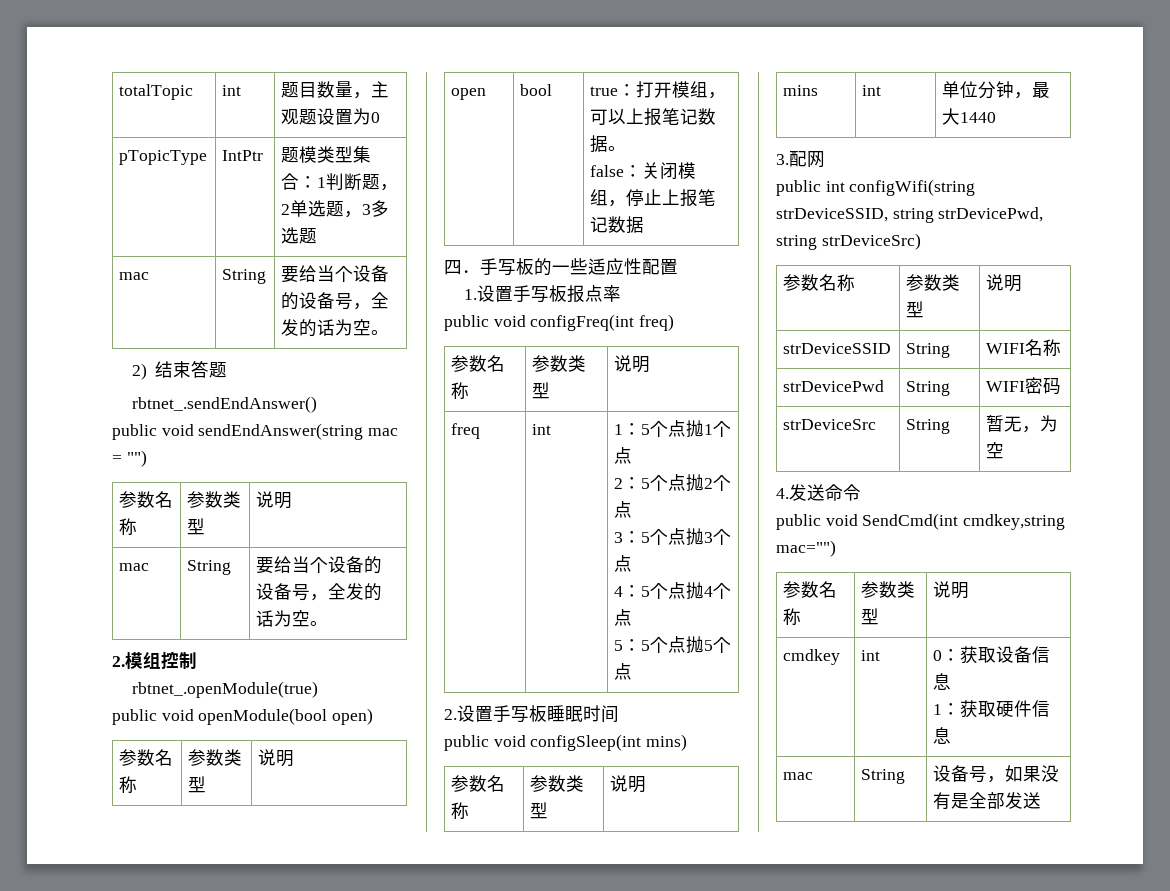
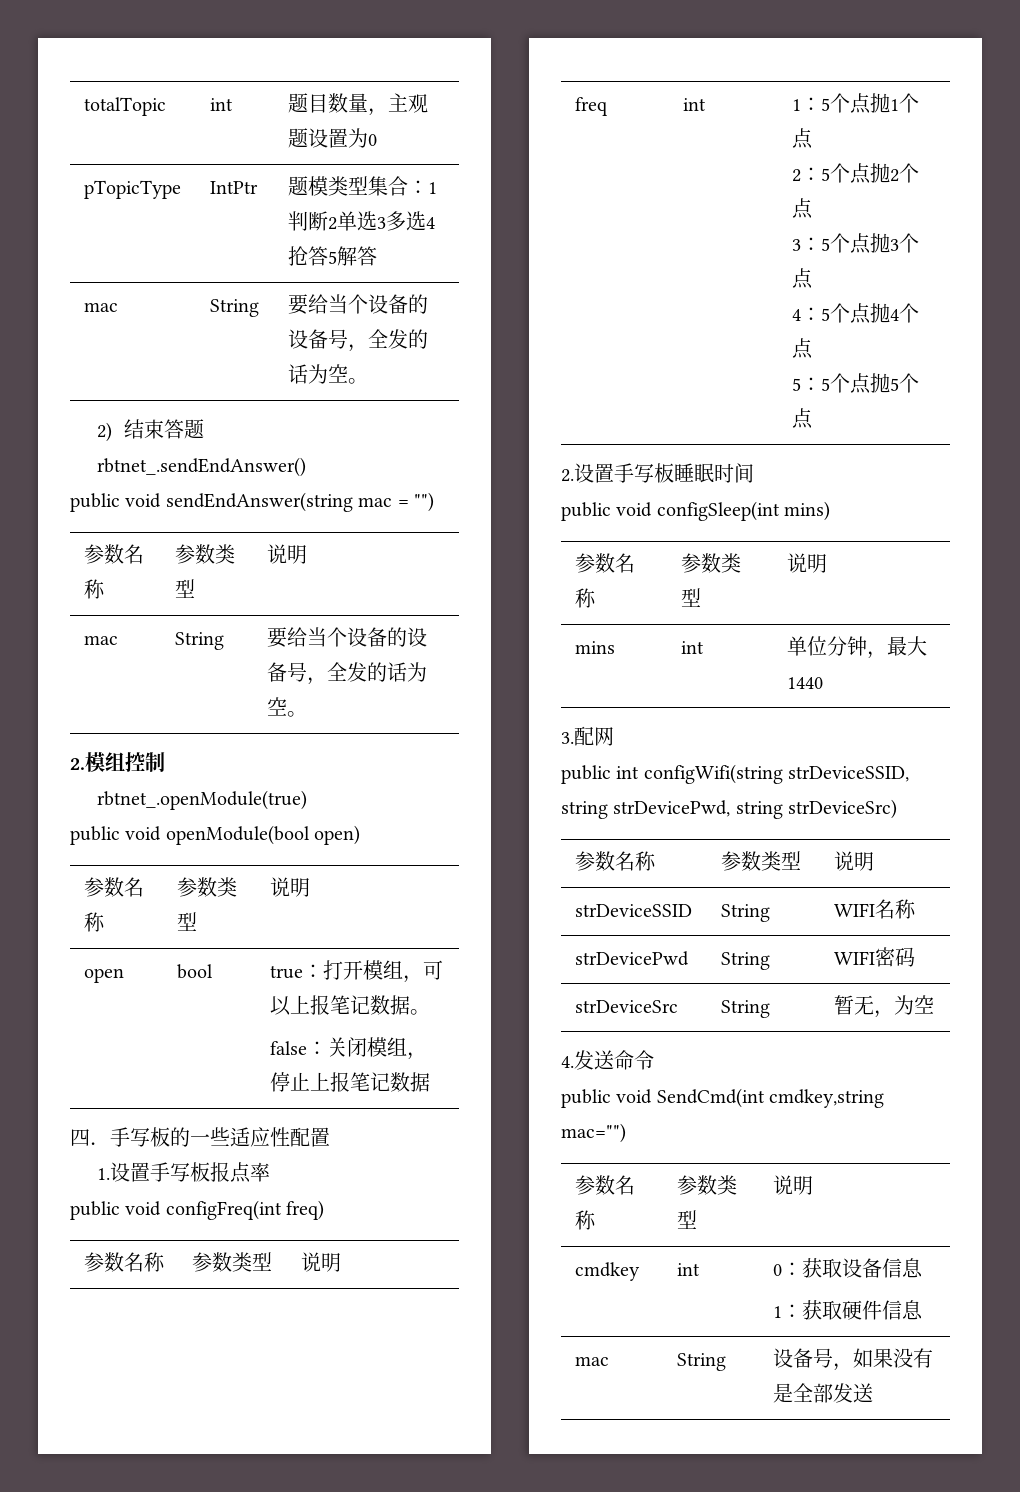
- pTopicType | IntPtr | 题模类型集合：1判断题，2单选题，3多选题
+ pTopicType | IntPtr | 题模类型集合：1判断2单选3多选4抢答5解答

